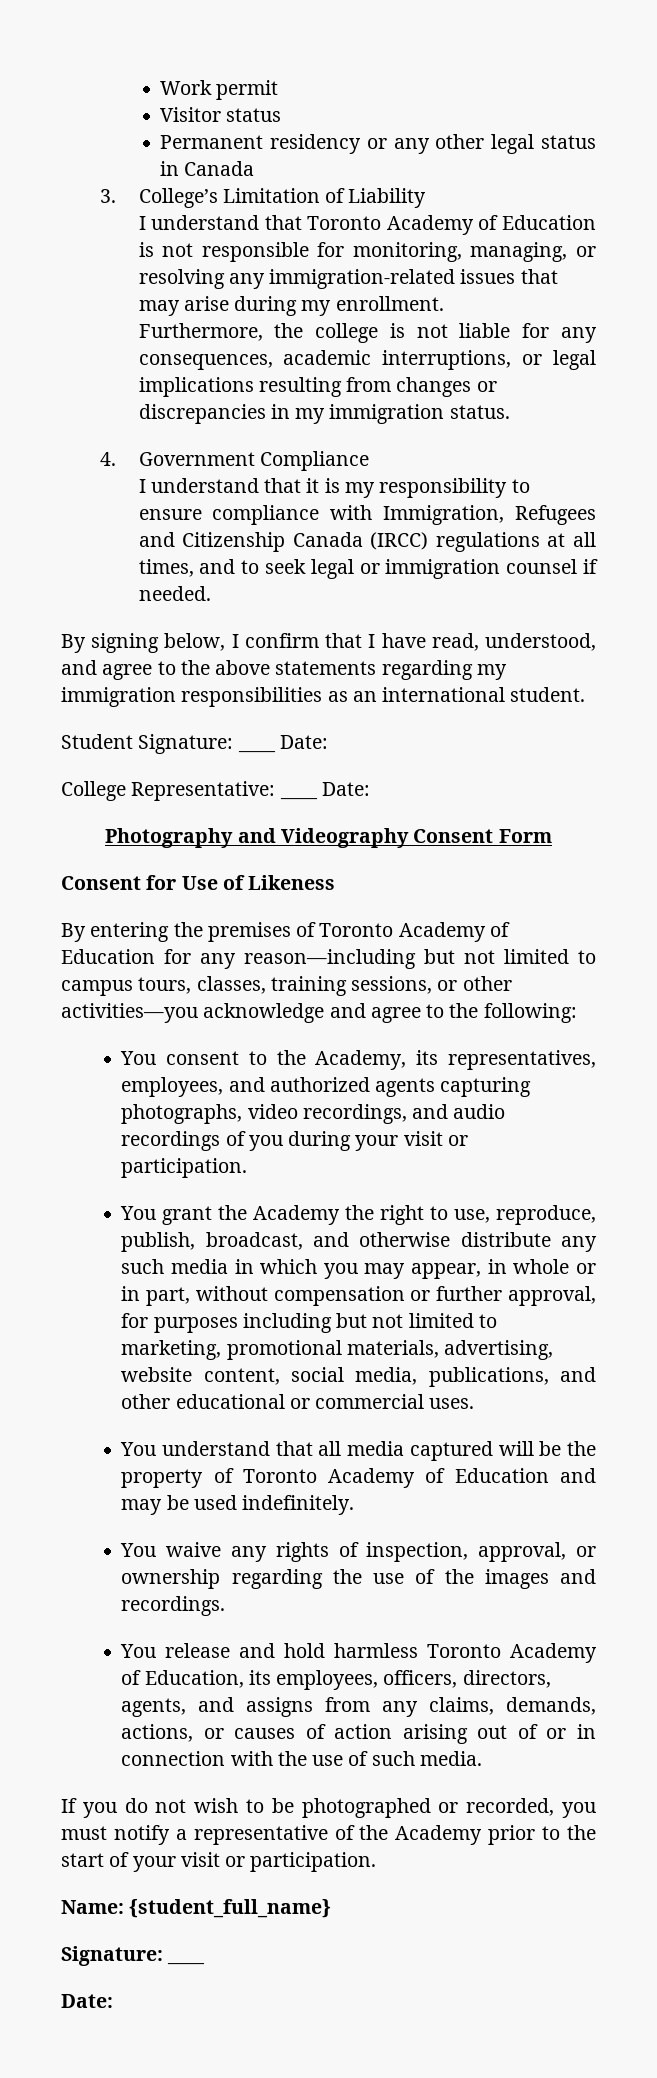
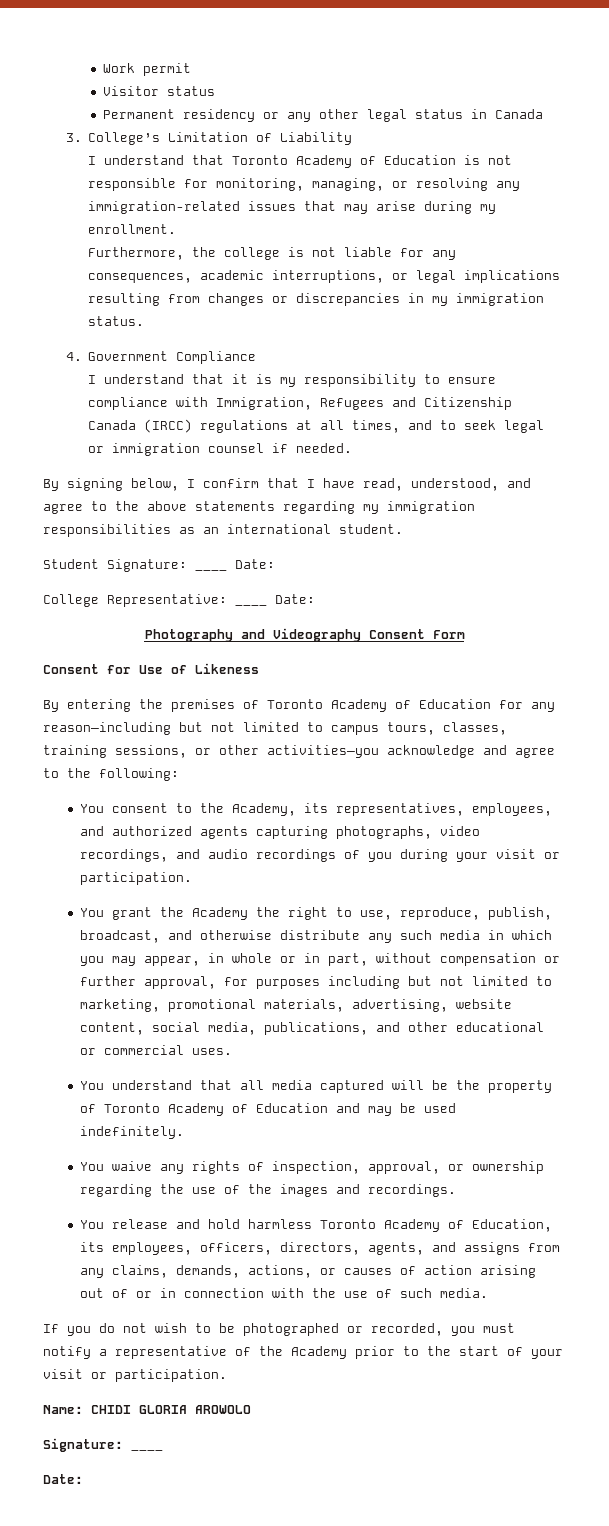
- Name: {student_full_name}
+ Name: CHIDI GLORIA AROWOLO

